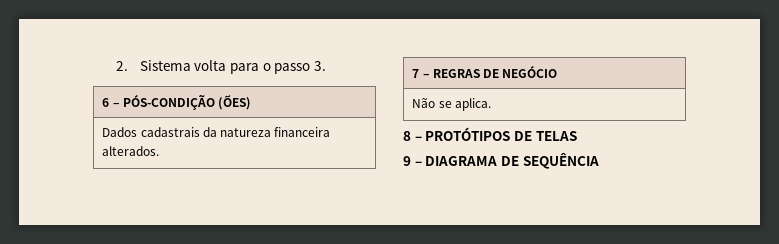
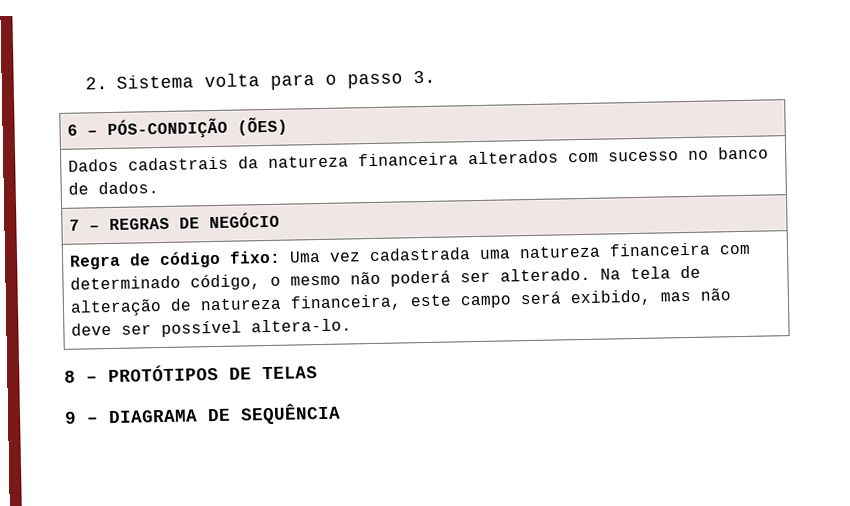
- Dados cadastrais da natureza financeira alterados.
+ Dados cadastrais da natureza financeira alterados com sucesso no banco de dados.
- Não se aplica.
+ Regra de código fixo: Uma vez cadastrada uma natureza financeira com determinado código, o mesmo não poderá ser alterado. Na tela de alteração de natureza financeira, este campo será exibido, mas não deve ser possível altera-lo.

